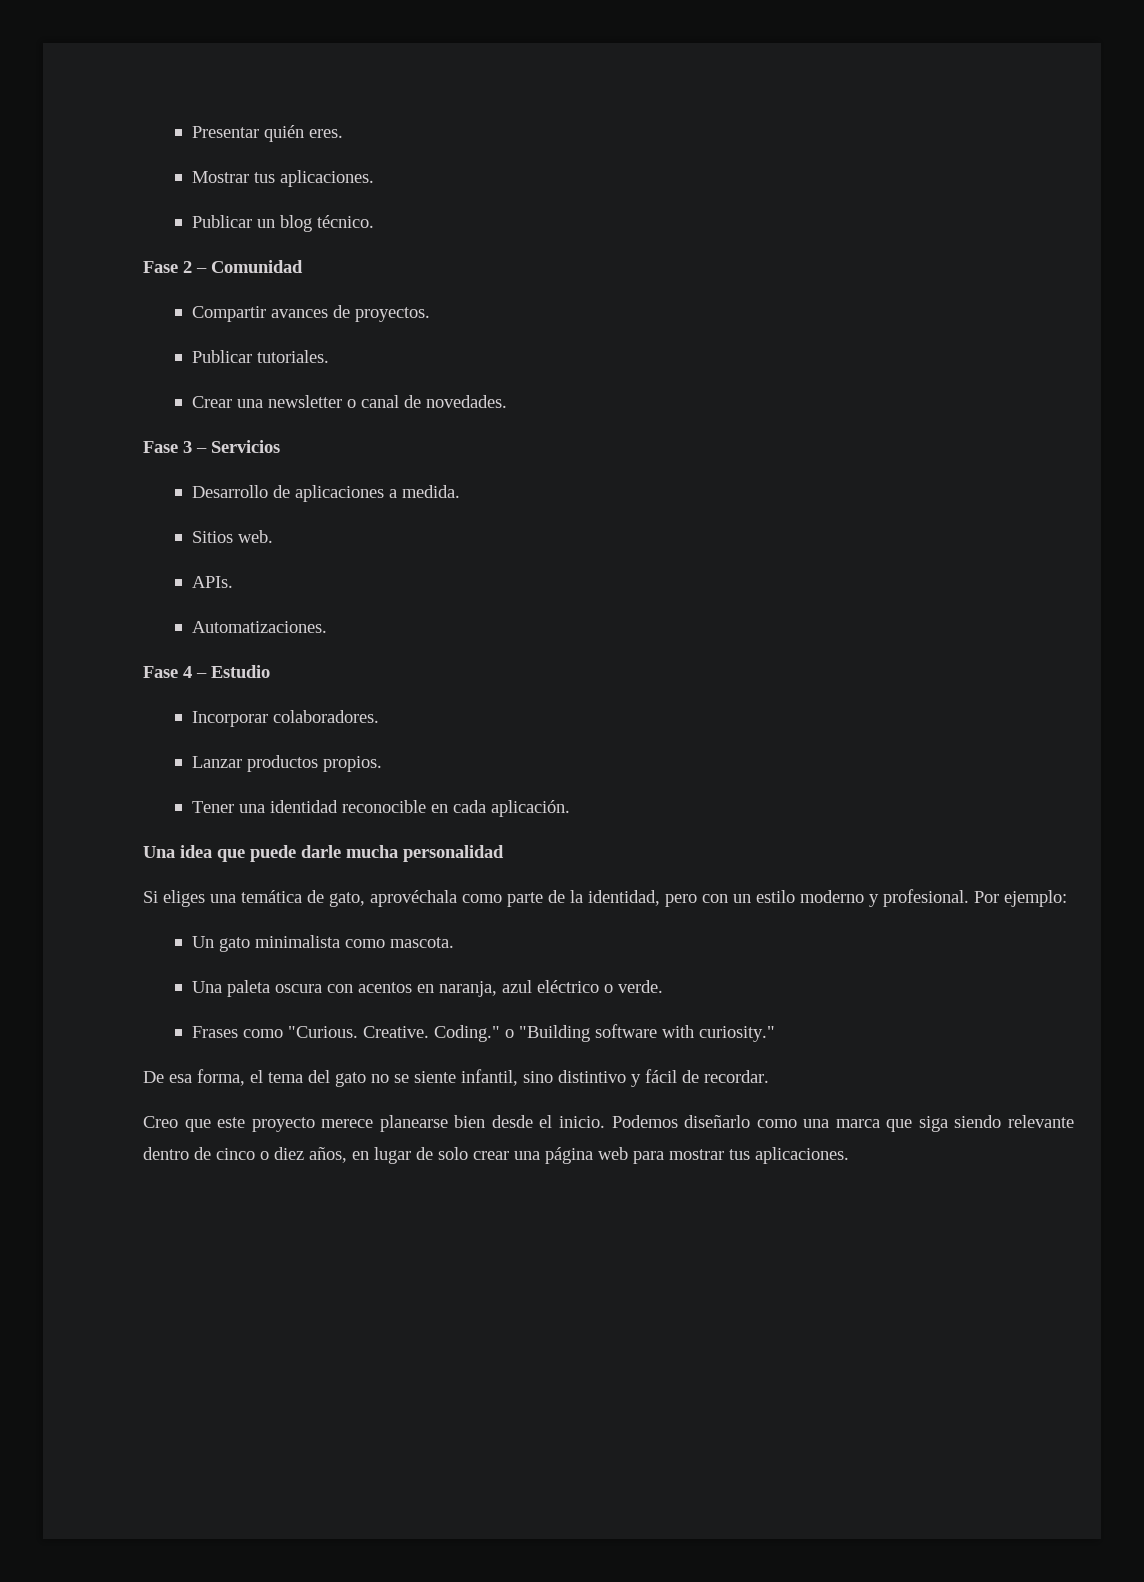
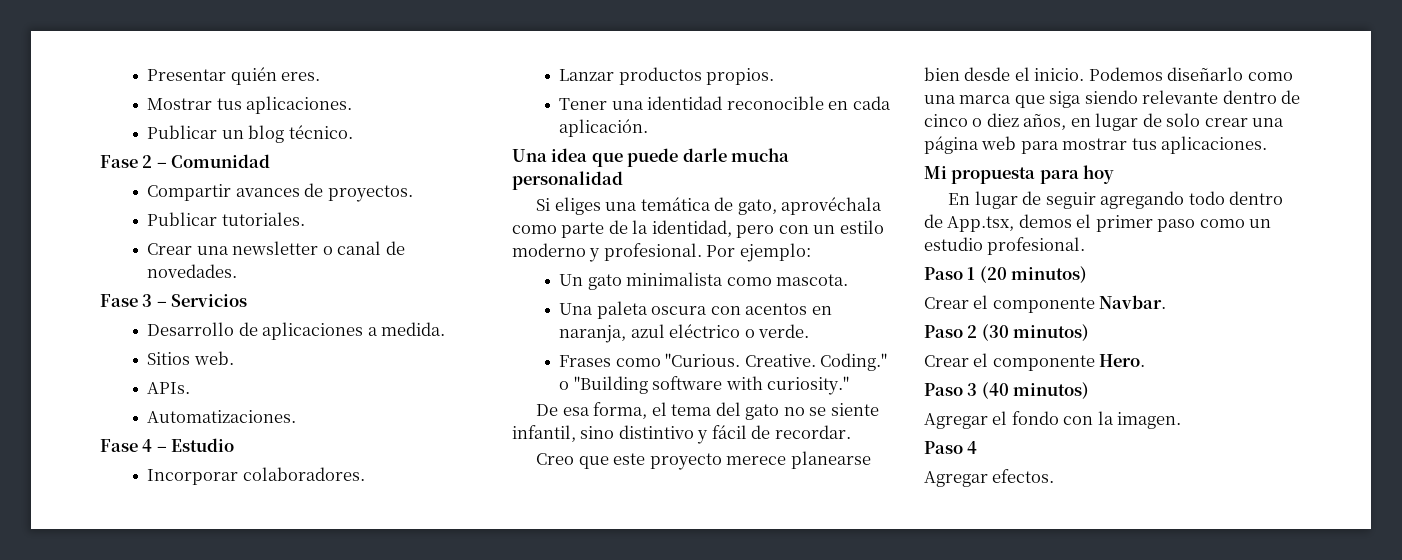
+ Mi propuesta para hoy
+ En lugar de seguir agregando todo dentro de App.tsx, demos el primer paso como un estudio profesional.
+ Paso 1 (20 minutos)
+ Crear el componente Navbar.
+ Paso 2 (30 minutos)
+ Crear el componente Hero.
+ Paso 3 (40 minutos)
+ Agregar el fondo con la imagen.
+ Paso 4
+ Agregar efectos.

